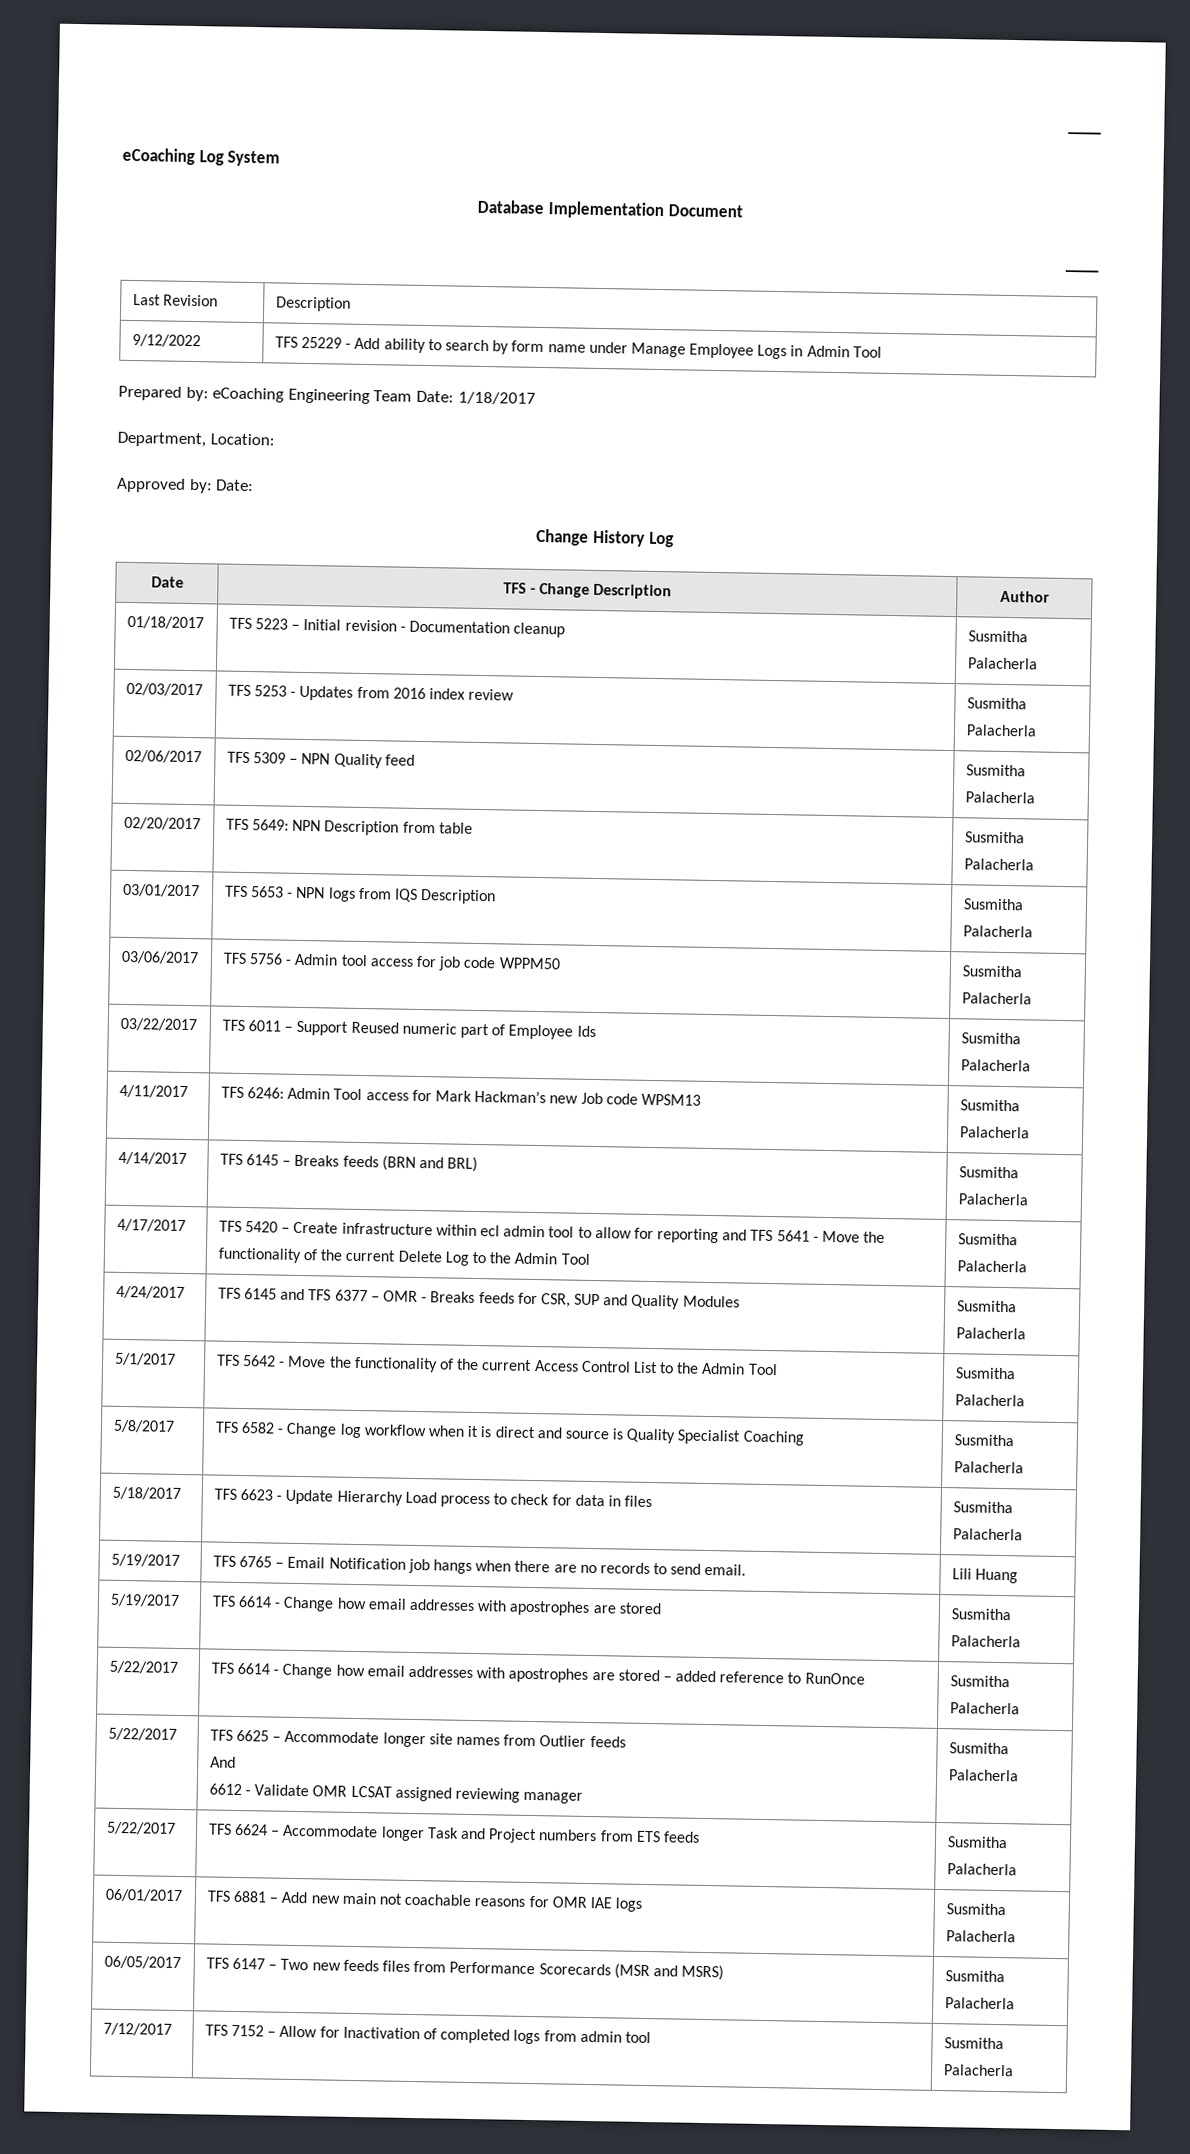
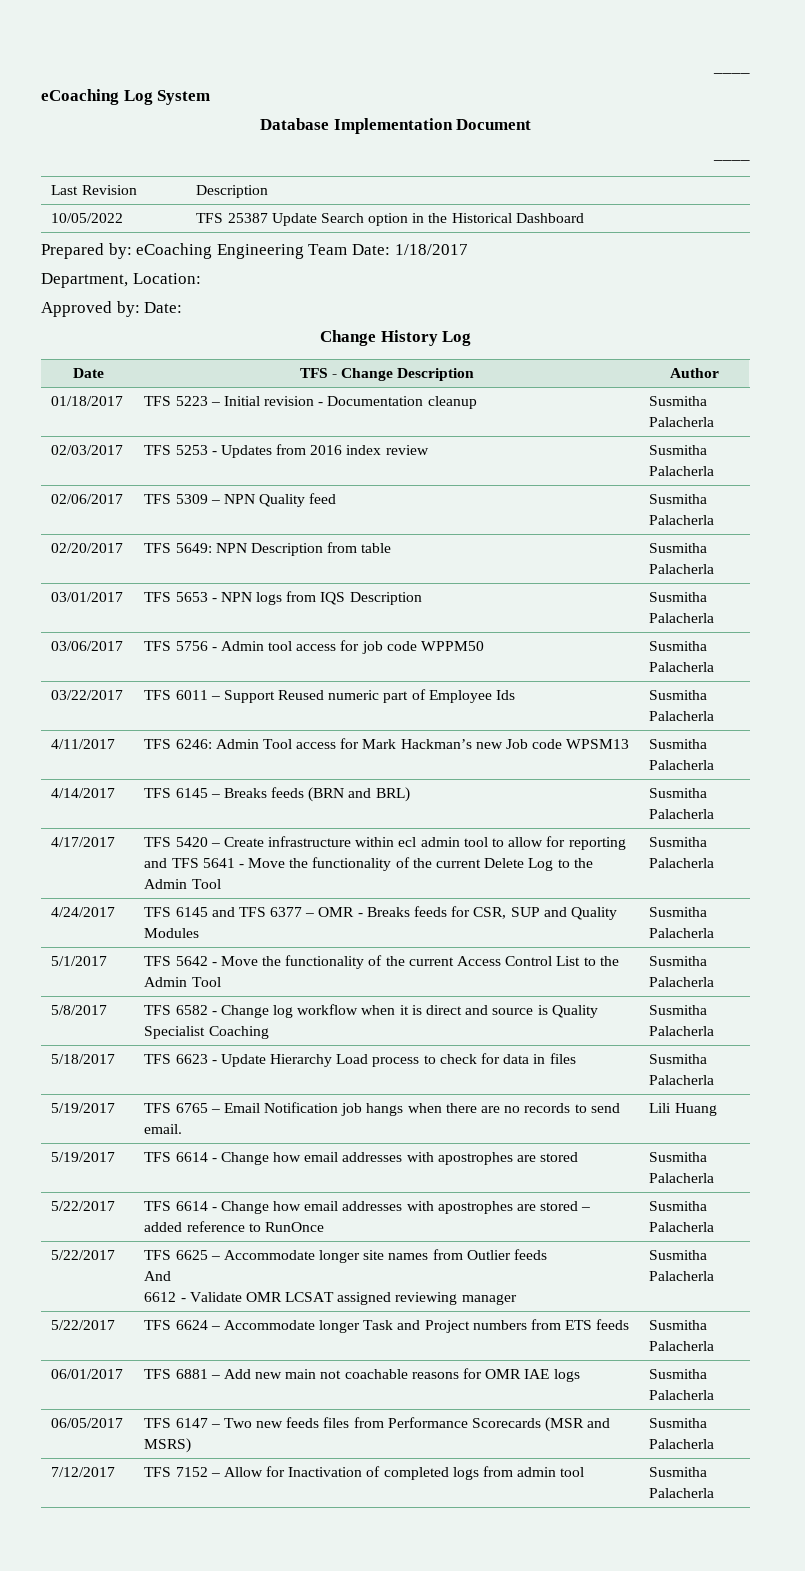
- 9/12/2022 | TFS 25229 - Add ability to search by form name under Manage Employee Logs in Admin Tool
+ 10/05/2022 | TFS 25387 Update Search option in the Historical Dashboard

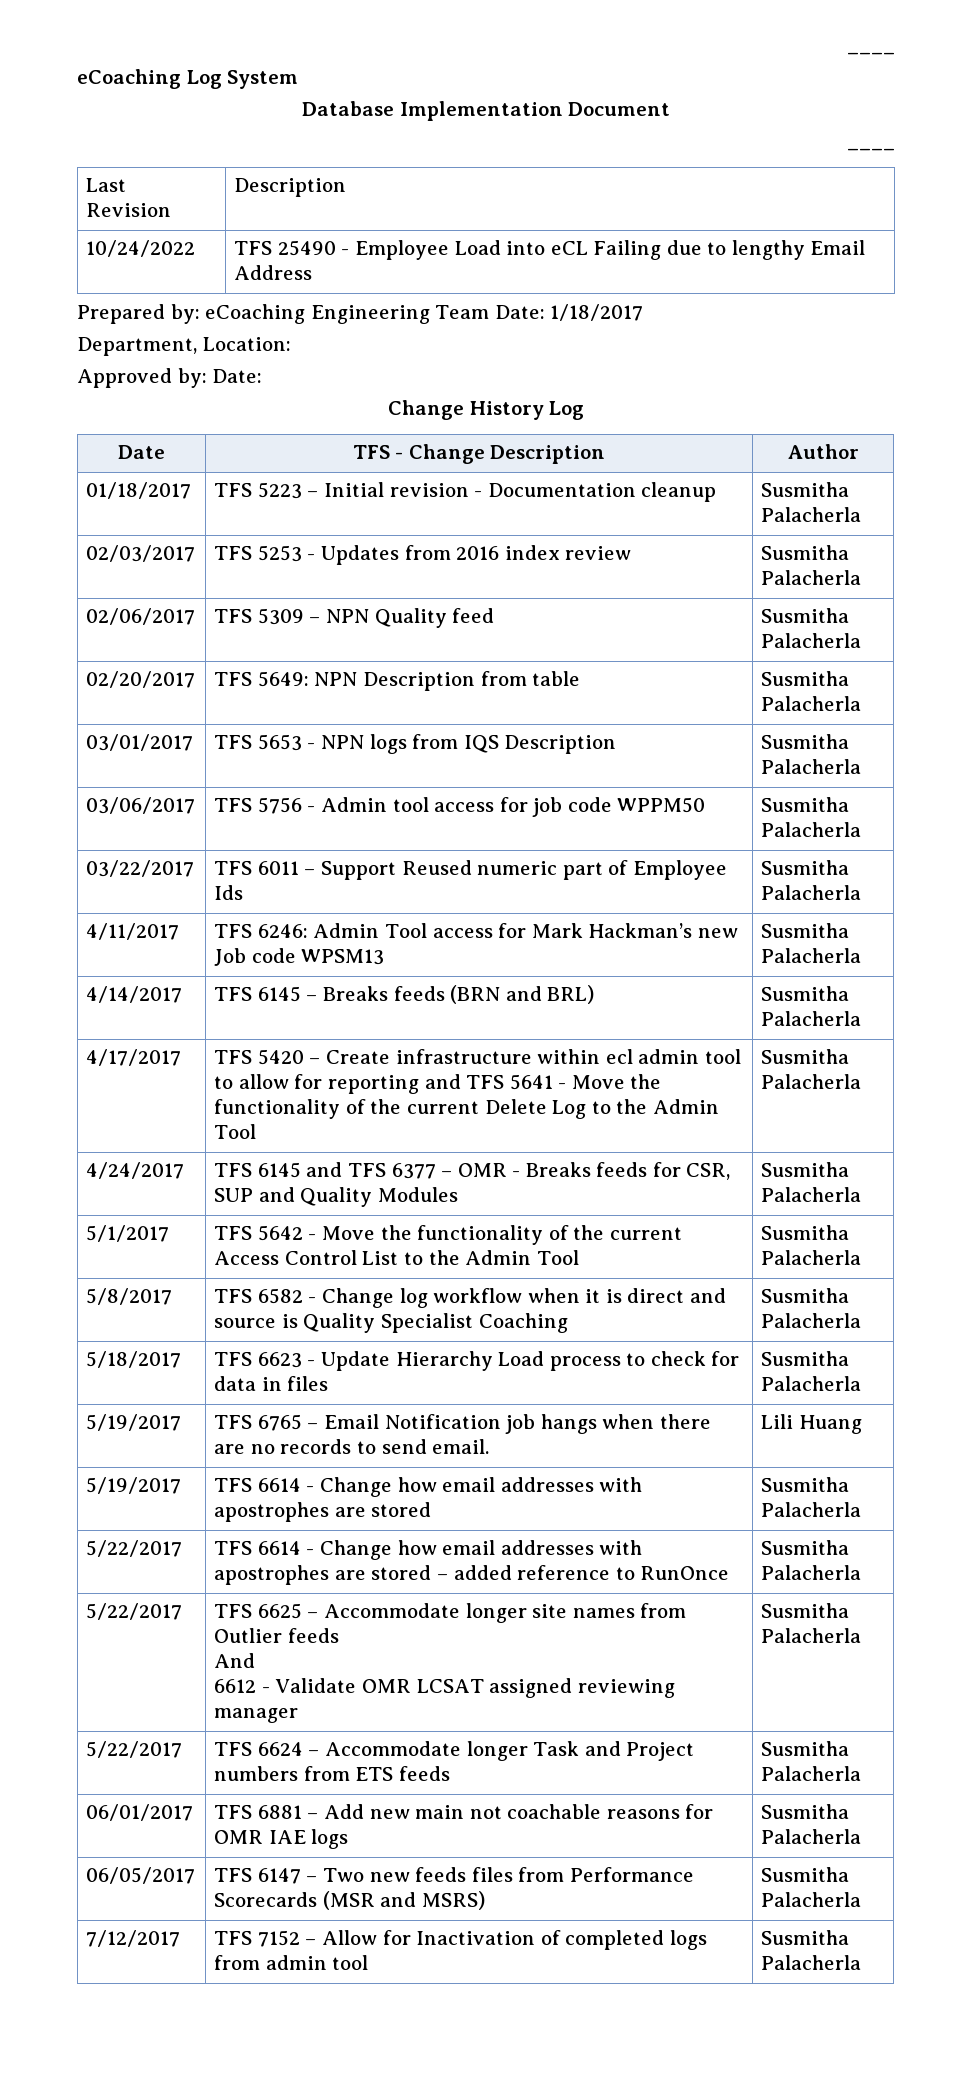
- 10/05/2022 | TFS 25387 Update Search option in the Historical Dashboard
+ 10/24/2022 | TFS 25490 - Employee Load into eCL Failing due to lengthy Email Address

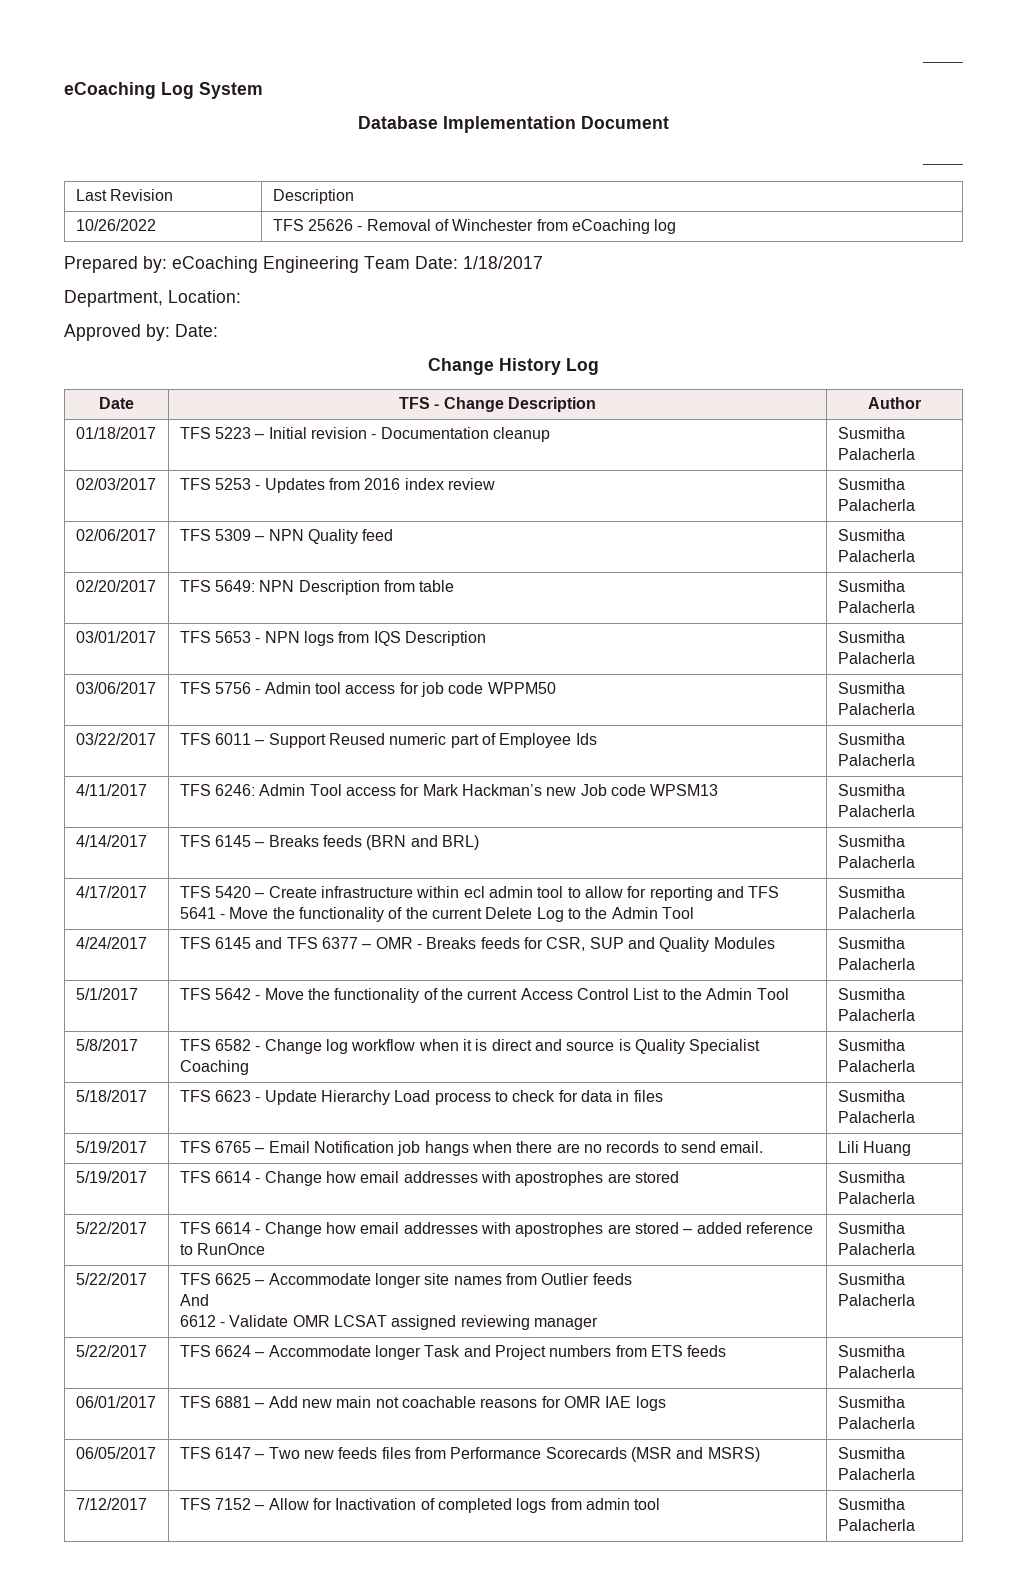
- 10/24/2022 | TFS 25490 - Employee Load into eCL Failing due to lengthy Email Address
+ 10/26/2022 | TFS 25626 - Removal of Winchester from eCoaching log

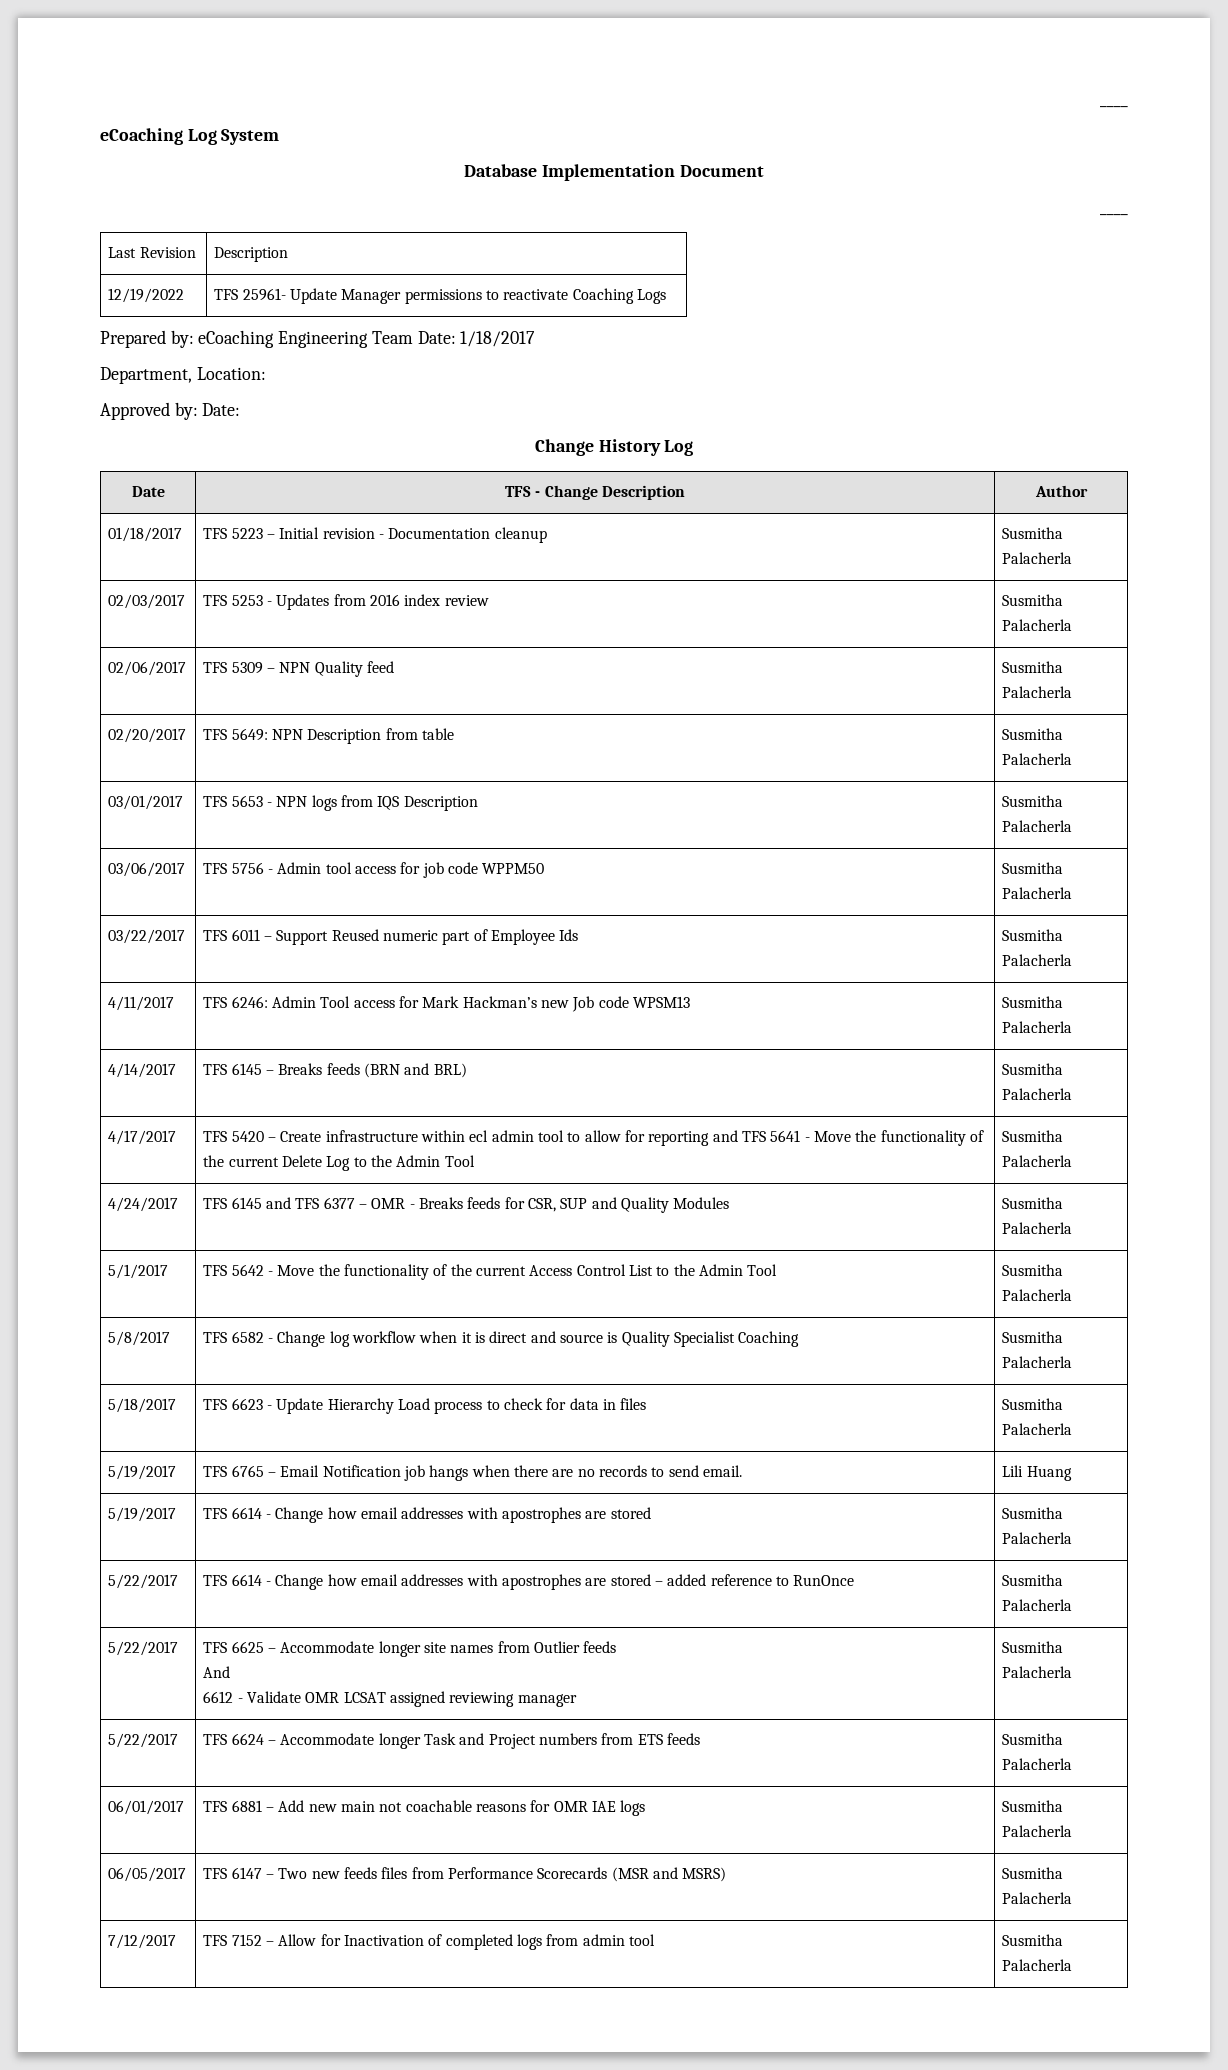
- 10/26/2022 | TFS 25626 - Removal of Winchester from eCoaching log
+ 12/19/2022 | TFS 25961- Update Manager permissions to reactivate Coaching Logs

